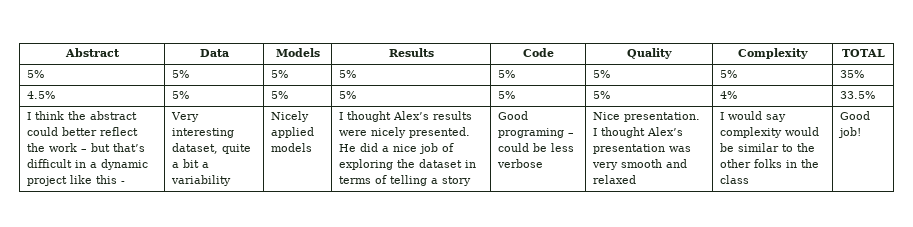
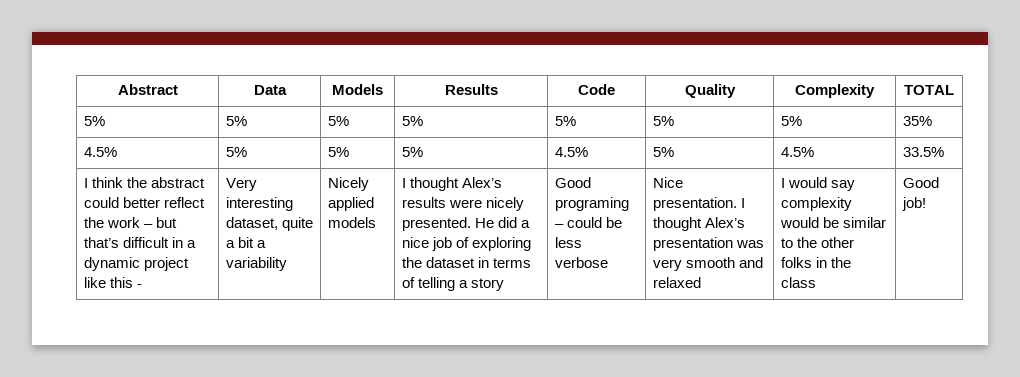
- 4.5% | 5% | 5% | 5% | 5% | 5% | 4% | 33.5%
+ 4.5% | 5% | 5% | 5% | 4.5% | 5% | 4.5% | 33.5%

